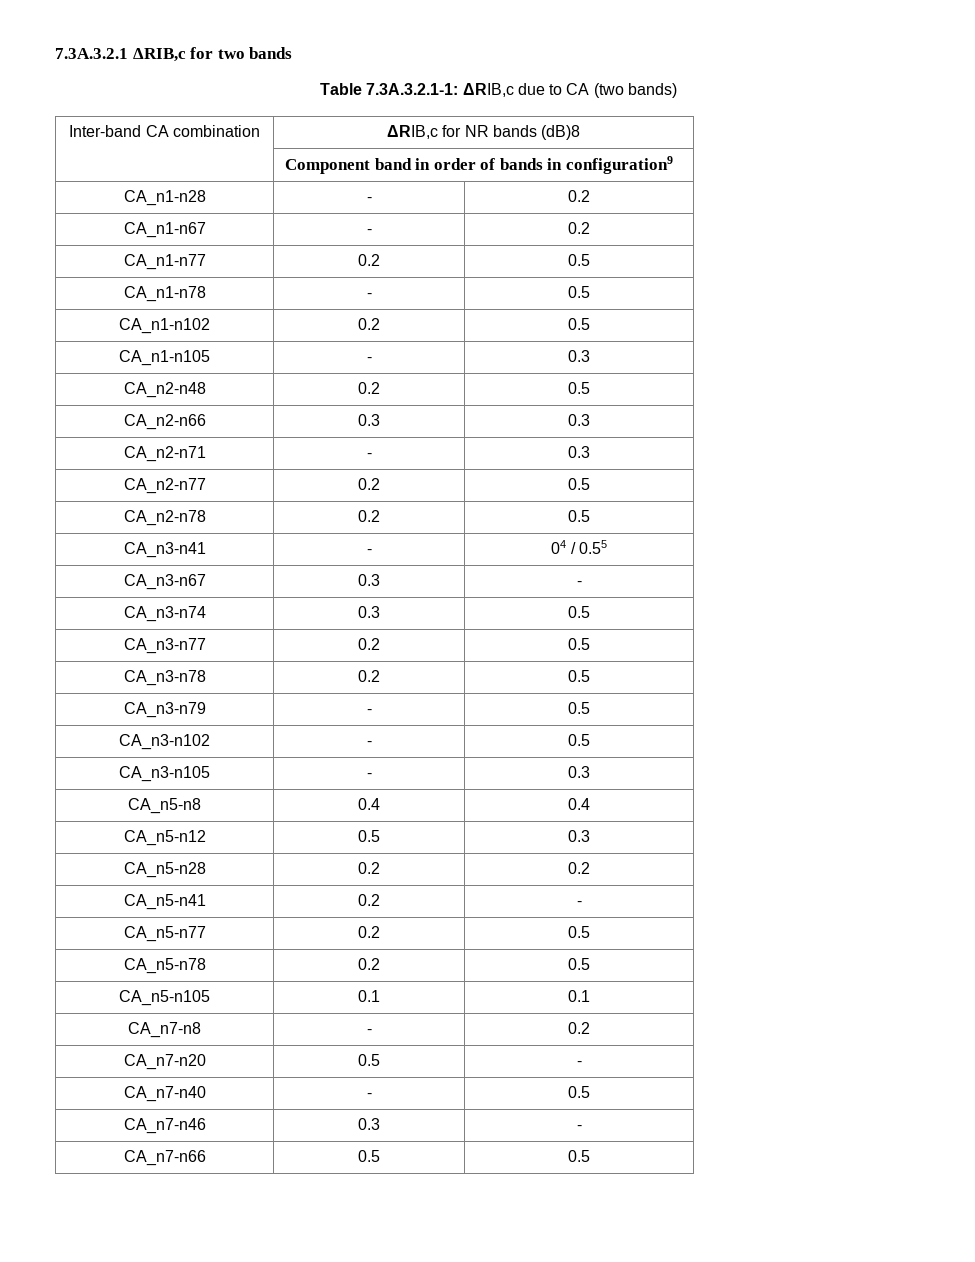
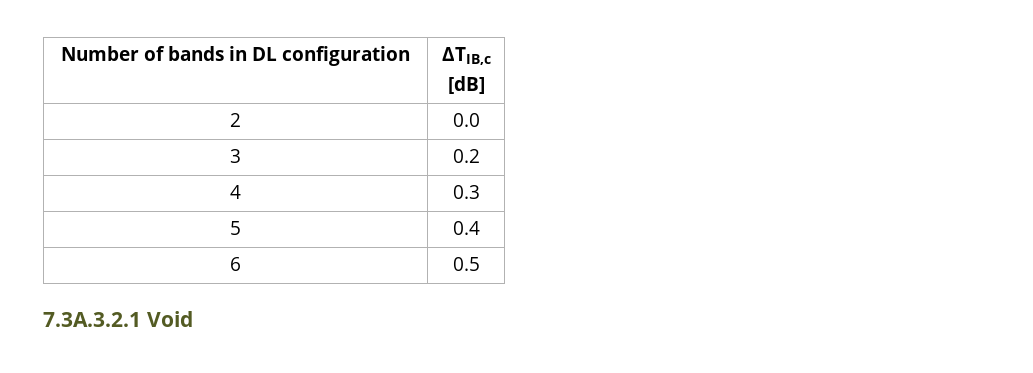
- 7.3A.3.2.1 ΔRIB,c for two bands
- Table 7.3A.3.2.1-1: ΔRIB,c due to CA (two bands)
- Inter-band CA combination | ΔRIB,c for NR bands (dB)8
- | Component band in order of bands in configuration9
- CA_n1-n28 | - | 0.2
- CA_n1-n67 | - | 0.2
- CA_n1-n77 | 0.2 | 0.5
- CA_n1-n78 | - | 0.5
- CA_n1-n102 | 0.2 | 0.5
- CA_n1-n105 | - | 0.3
- CA_n2-n48 | 0.2 | 0.5
- CA_n2-n66 | 0.3 | 0.3
- CA_n2-n71 | - | 0.3
- CA_n2-n77 | 0.2 | 0.5
- CA_n2-n78 | 0.2 | 0.5
- CA_n3-n41 | - | 04 / 0.55
- CA_n3-n67 | 0.3 | -
- CA_n3-n74 | 0.3 | 0.5
- CA_n3-n77 | 0.2 | 0.5
- CA_n3-n78 | 0.2 | 0.5
- CA_n3-n79 | - | 0.5
- CA_n3-n102 | - | 0.5
- CA_n3-n105 | - | 0.3
- CA_n5-n8 | 0.4 | 0.4
+ Number of bands in DL configuration | ΔTIB,c
+ [dB]
+ 2 | 0.0
+ 3 | 0.2
+ 4 | 0.3
+ 5 | 0.4
- CA_n5-n12 | 0.5 | 0.3
- CA_n5-n28 | 0.2 | 0.2
- CA_n5-n41 | 0.2 | -
- CA_n5-n77 | 0.2 | 0.5
- CA_n5-n78 | 0.2 | 0.5
- CA_n5-n105 | 0.1 | 0.1
- CA_n7-n8 | - | 0.2
- CA_n7-n20 | 0.5 | -
- CA_n7-n40 | - | 0.5
- CA_n7-n46 | 0.3 | -
- CA_n7-n66 | 0.5 | 0.5
+ 6 | 0.5
+ 7.3A.3.2.1 Void

